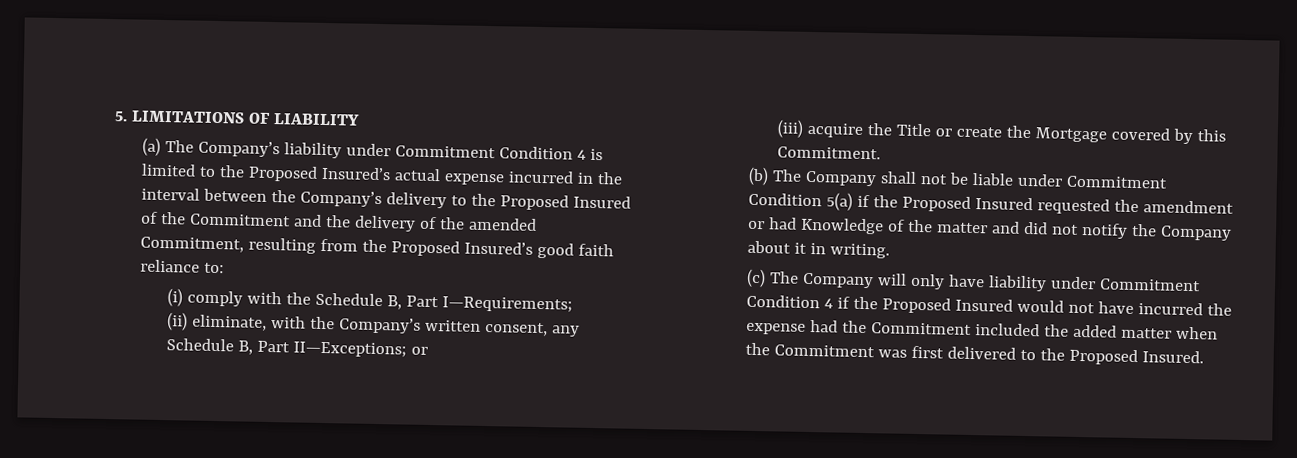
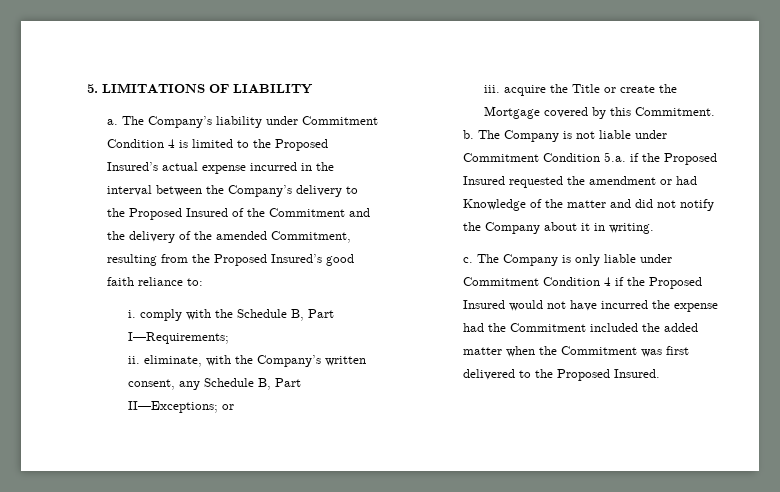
- (a) The Company’s liability under Commitment Condition 4 is limited to the Proposed Insured’s actual expense incurred in the interval between the Company’s delivery to the Proposed Insured of the Commitment and the delivery of the amended Commitment, resulting from the Proposed Insured’s good faith reliance to:
+ a. The Company’s liability under Commitment Condition 4 is limited to the Proposed Insured’s actual expense incurred in the interval between the Company’s delivery to the Proposed Insured of the Commitment and the delivery of the amended Commitment, resulting from the Proposed Insured’s good faith reliance to:
- (i) comply with the Schedule B, Part I—Requirements;
+ i. comply with the Schedule B, Part I—Requirements;
- (ii) eliminate, with the Company’s written consent, any Schedule B, Part II—Exceptions; or
+ ii. eliminate, with the Company’s written consent, any Schedule B, Part II—Exceptions; or
- (iii) acquire the Title or create the Mortgage covered by this Commitment.
+ iii. acquire the Title or create the Mortgage covered by this Commitment.
- (b) The Company shall not be liable under Commitment Condition 5(a) if the Proposed Insured requested the amendment or had Knowledge of the matter and did not notify the Company about it in writing.
+ b. The Company is not liable under Commitment Condition 5.a. if the Proposed Insured requested the amendment or had Knowledge of the matter and did not notify the Company about it in writing.
- (c) The Company will only have liability under Commitment Condition 4 if the Proposed Insured would not have incurred the expense had the Commitment included the added matter when the Commitment was first delivered to the Proposed Insured.
+ c. The Company is only liable under Commitment Condition 4 if the Proposed Insured would not have incurred the expense had the Commitment included the added matter when the Commitment was first delivered to the Proposed Insured.

